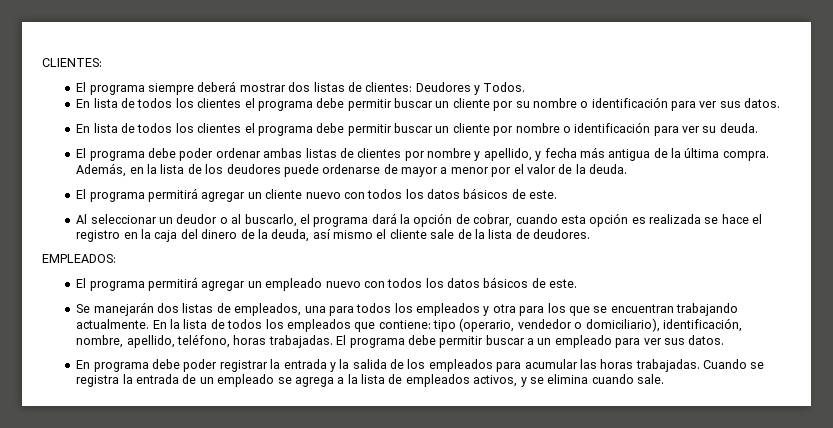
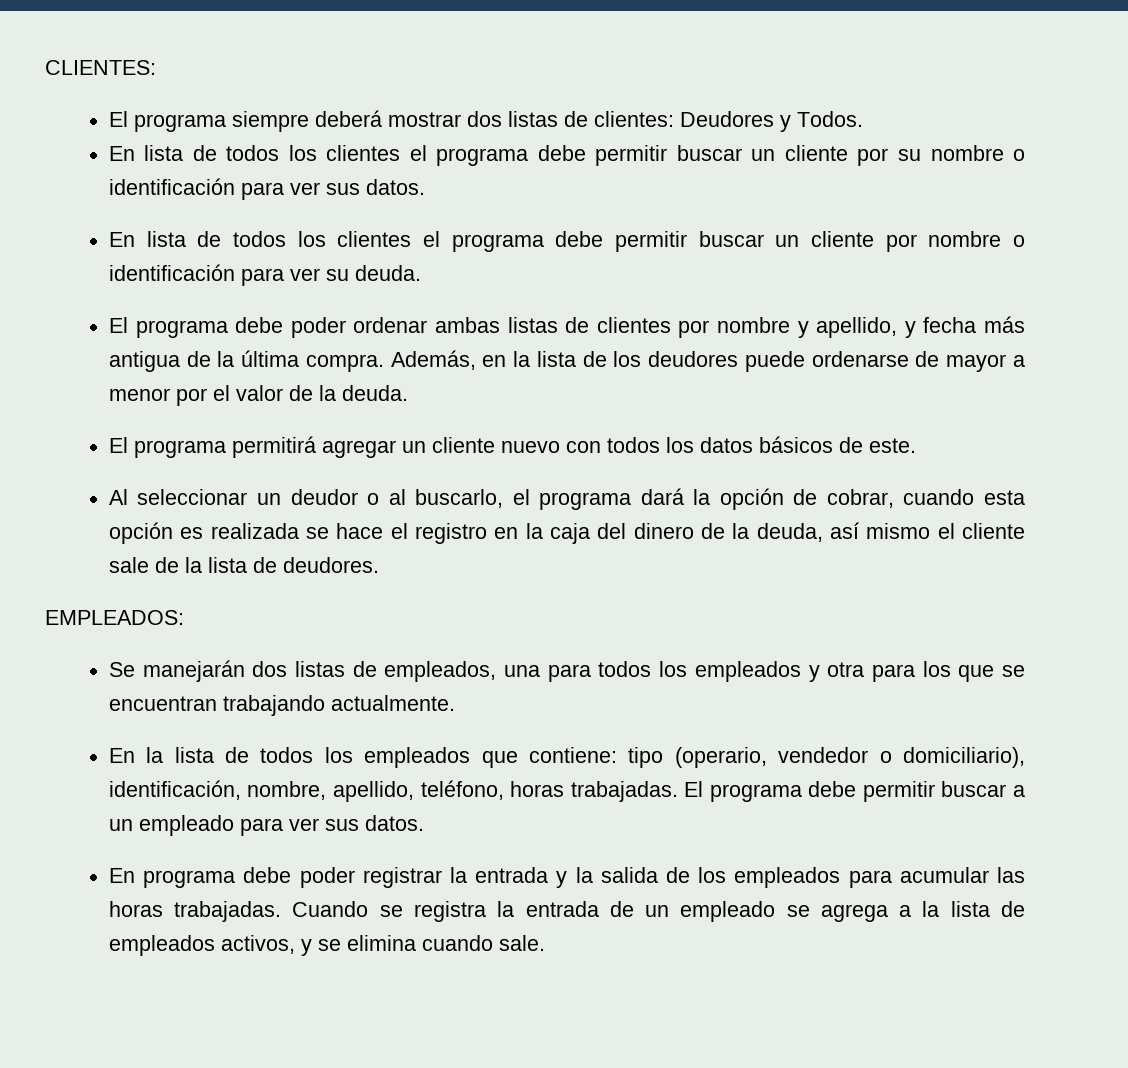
- El programa permitirá agregar un empleado nuevo con todos los datos básicos de este.
- Se manejarán dos listas de empleados, una para todos los empleados y otra para los que se encuentran trabajando actualmente. En la lista de todos los empleados que contiene: tipo (operario, vendedor o domiciliario), identificación, nombre, apellido, teléfono, horas trabajadas.
+ Se manejarán dos listas de empleados, una para todos los empleados y otra para los que se encuentran trabajando actualmente.
+ En la lista de todos los empleados que contiene: tipo (operario, vendedor o domiciliario), identificación, nombre, apellido, teléfono, horas trabajadas.

